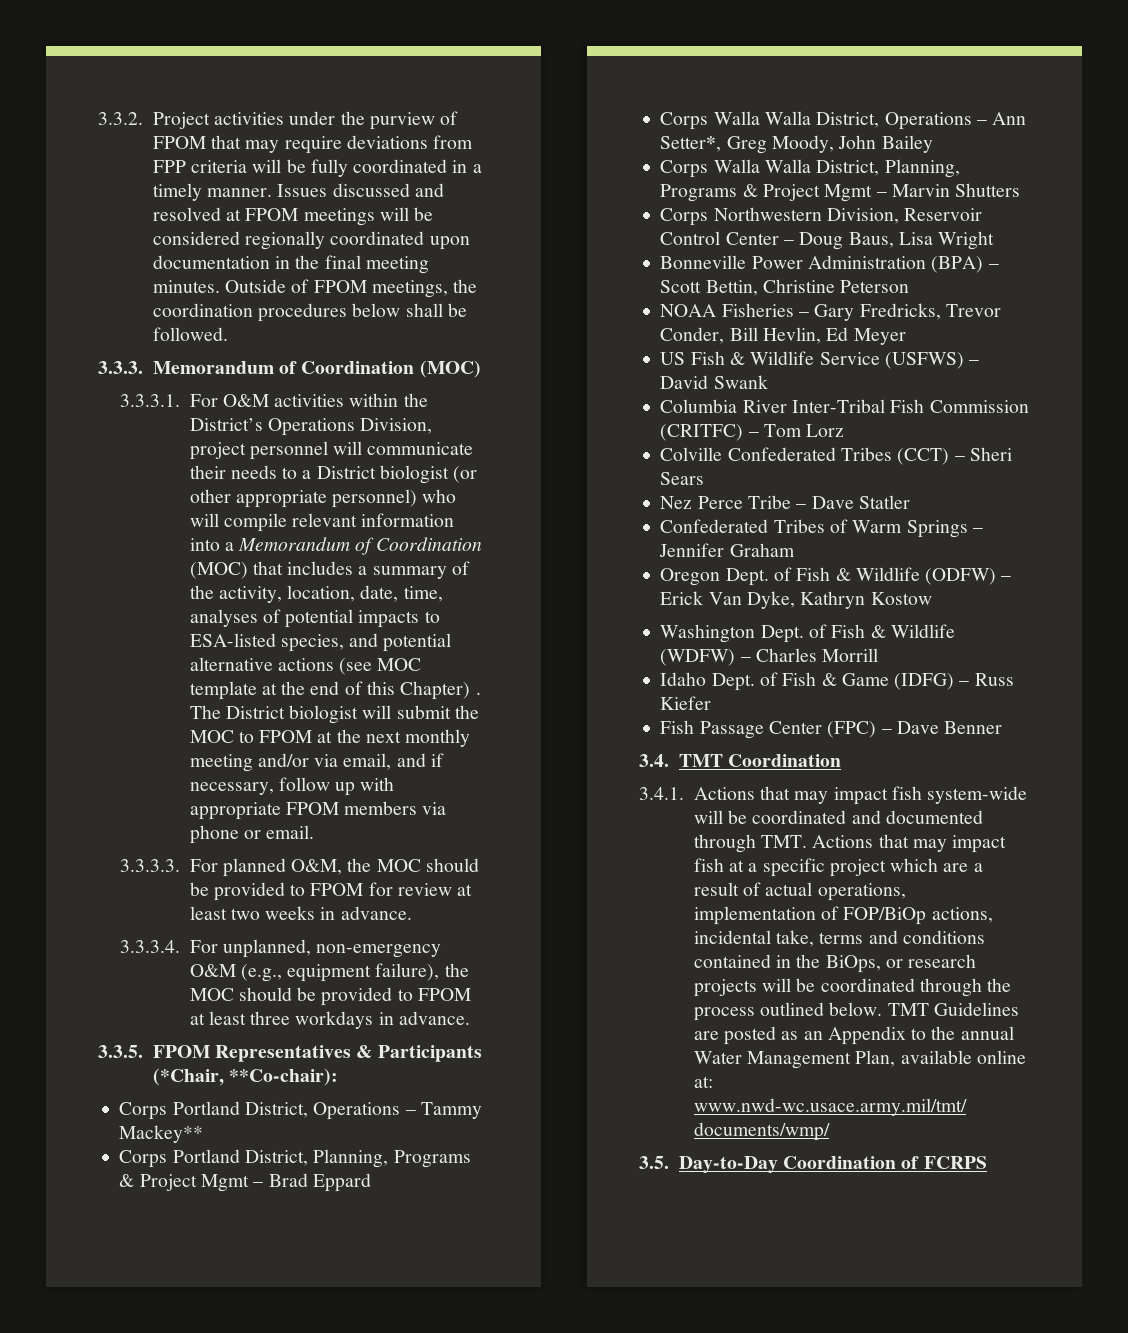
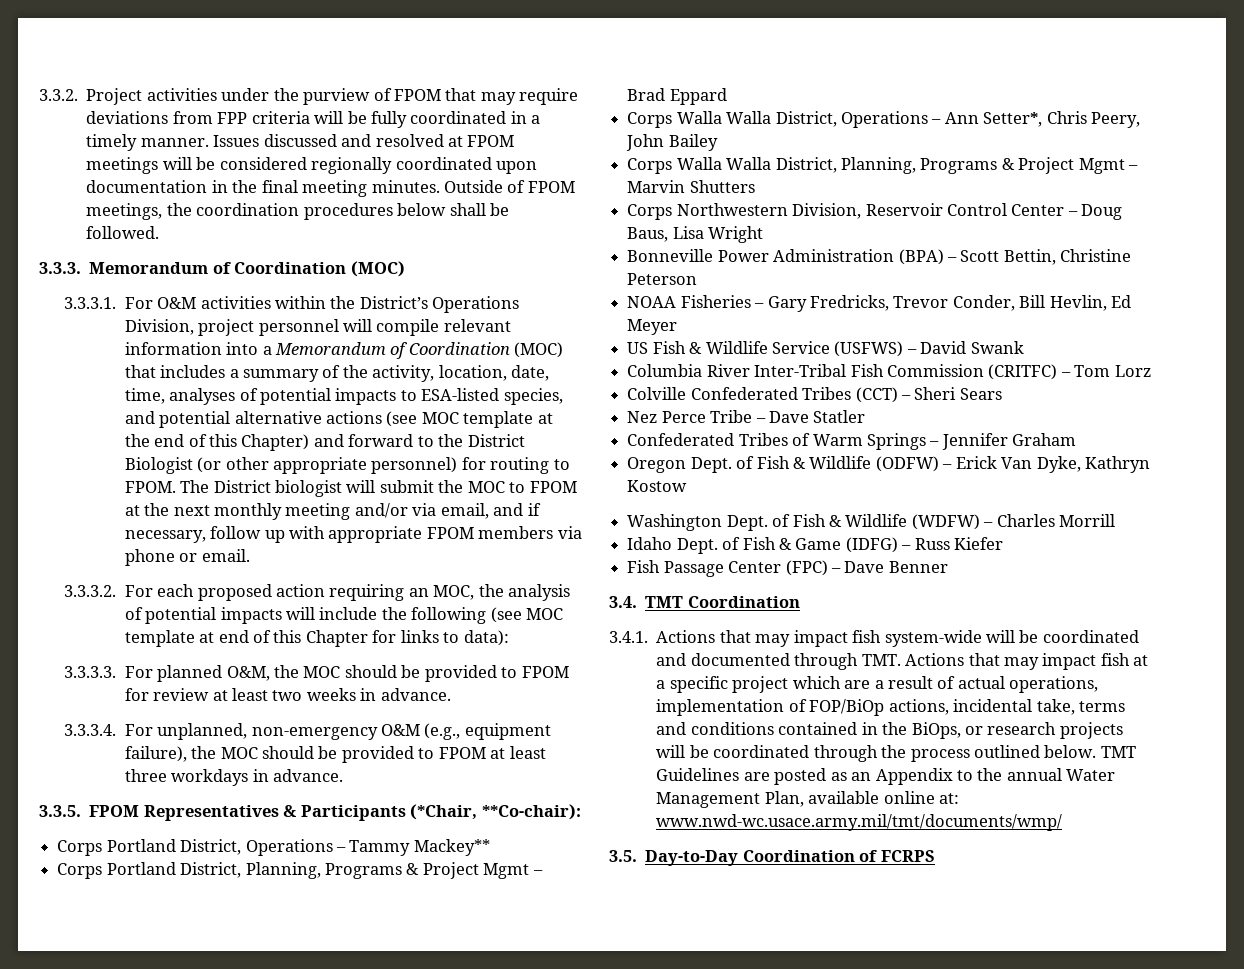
- 3.3.3.1. For O&M activities within the District’s Operations Division, project personnel will communicate their needs to a District biologist (or other appropriate personnel) who will compile relevant information into a Memorandum of Coordination (MOC) that includes a summary of the activity, location, date, time, analyses of potential impacts to ESA-listed species, and potential alternative actions (see MOC template at the end of this Chapter) .
+ 3.3.3.1. For O&M activities within the District’s Operations Division, project personnel will compile relevant information into a Memorandum of Coordination (MOC) that includes a summary of the activity, location, date, time, analyses of potential impacts to ESA-listed species, and potential alternative actions (see MOC template at the end of this Chapter) and forward to the District Biologist (or other appropriate personnel) for routing to FPOM.
+ 3.3.3.2. For each proposed action requiring an MOC, the analysis of potential impacts will include the following (see MOC template at end of this Chapter for links to data):
- Corps Walla Walla District, Operations – Ann Setter*, Greg Moody, John Bailey
+ Corps Walla Walla District, Operations – Ann Setter*, Chris Peery, John Bailey

